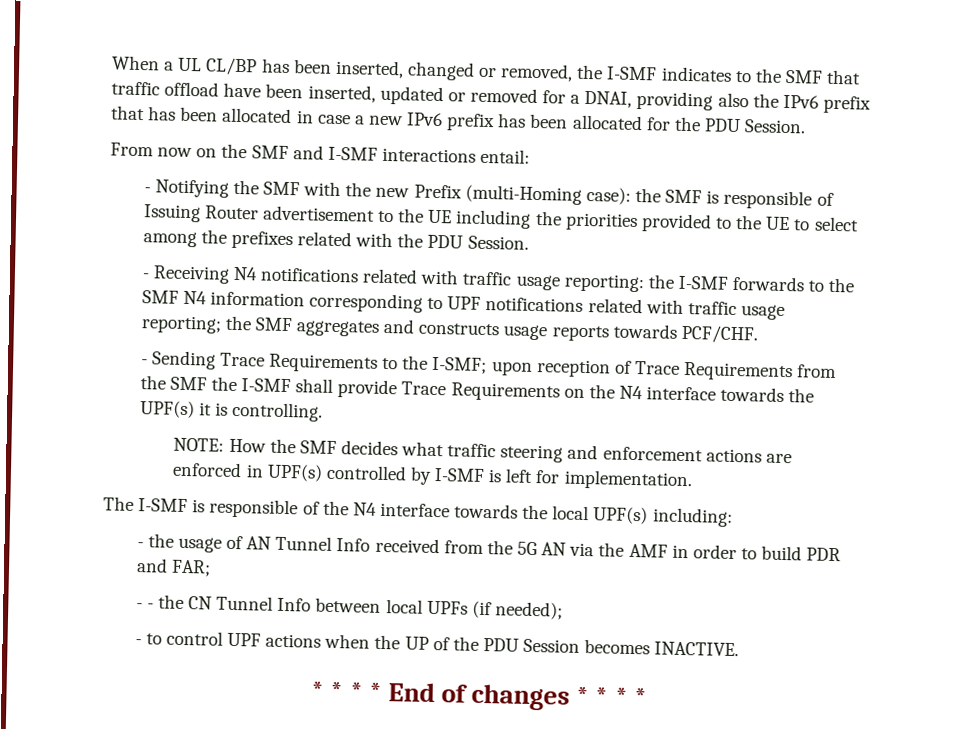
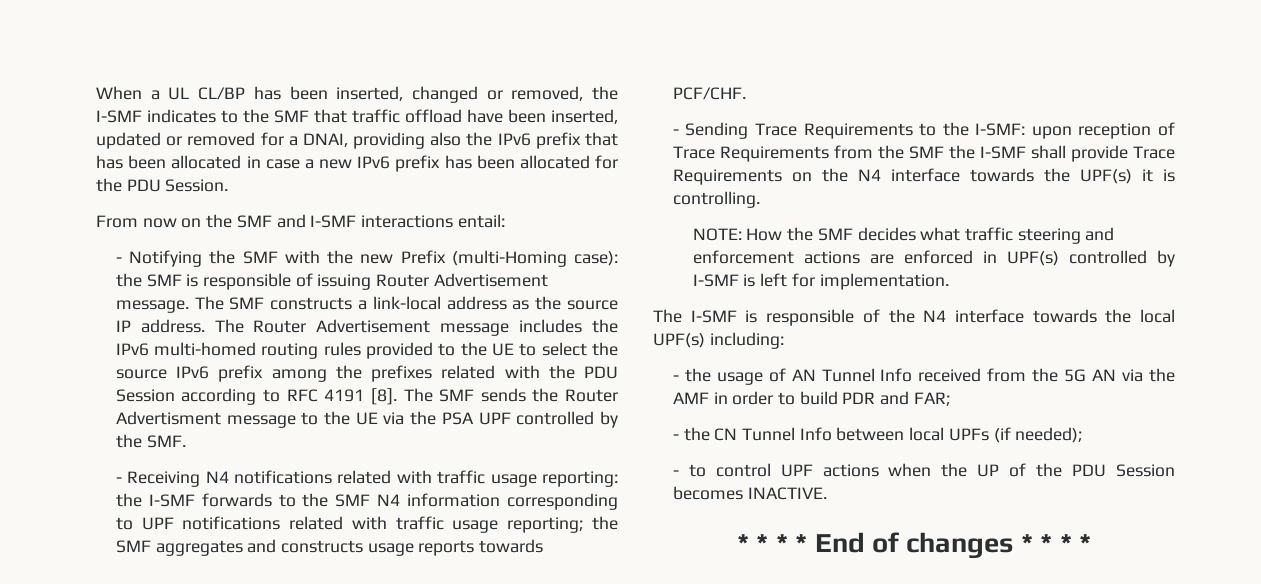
- - Notifying the SMF with the new Prefix (multi-Homing case): the SMF is responsible of Issuing Router advertisement to the UE including the priorities provided to the UE to select among the prefixes related with the PDU Session.
+ - Notifying the SMF with the new Prefix (multi-Homing case): the SMF is responsible of issuing Router Advertisement message. The SMF constructs a link-local address as the source IP address. The Router Advertisement message includes the IPv6 multi-homed routing rules provided to the UE to select the source IPv6 prefix among the prefixes related with the PDU Session according to RFC 4191 [8]. The SMF sends the Router Advertisment message to the UE via the PSA UPF controlled by the SMF.
- - Sending Trace Requirements to the I-SMF; upon reception of Trace Requirements from the SMF the I-SMF shall provide Trace Requirements on the N4 interface towards the UPF(s) it is controlling.
+ - Sending Trace Requirements to the I-SMF: upon reception of Trace Requirements from the SMF the I-SMF shall provide Trace Requirements on the N4 interface towards the UPF(s) it is controlling.
- - - the CN Tunnel Info between local UPFs (if needed);
+ - the CN Tunnel Info between local UPFs (if needed);

